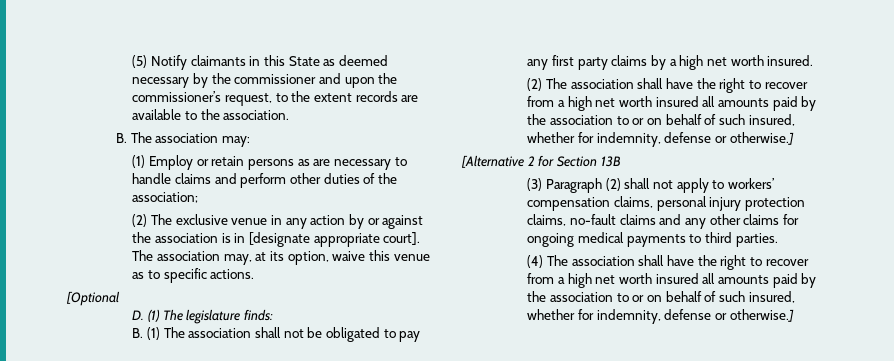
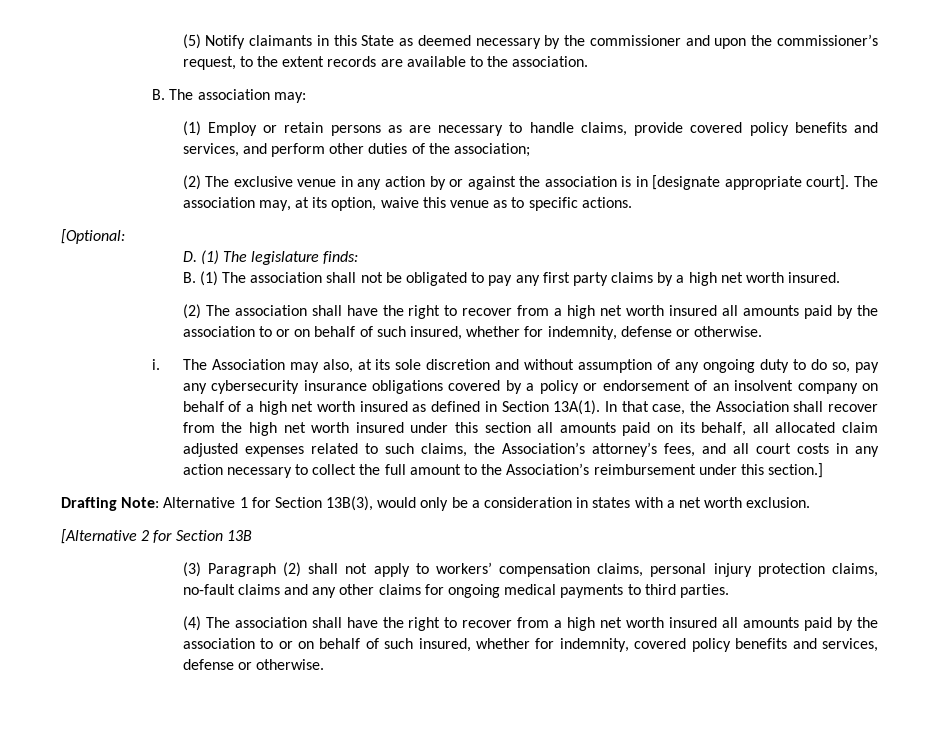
- (1) Employ or retain persons as are necessary to handle claims and perform other duties of the association;
+ (1) Employ or retain persons as are necessary to handle claims, provide covered policy benefits and services, and perform other duties of the association;
- [Optional
+ [Optional:
- (2) The association shall have the right to recover from a high net worth insured all amounts paid by the association to or on behalf of such insured, whether for indemnity, defense or otherwise.]
+ (2) The association shall have the right to recover from a high net worth insured all amounts paid by the association to or on behalf of such insured, whether for indemnity, defense or otherwise.
+ i. The Association may also, at its sole discretion and without assumption of any ongoing duty to do so, pay any cybersecurity insurance obligations covered by a policy or endorsement of an insolvent company on behalf of a high net worth insured as defined in Section 13A(1). In that case, the Association shall recover from the high net worth insured under this section all amounts paid on its behalf, all allocated claim adjusted expenses related to such claims, the Association’s attorney’s fees, and all court costs in any action necessary to collect the full amount to the Association’s reimbursement under this section.]
+ Drafting Note: Alternative 1 for Section 13B(3), would only be a consideration in states with a net worth exclusion.
- (4) The association shall have the right to recover from a high net worth insured all amounts paid by the association to or on behalf of such insured, whether for indemnity, defense or otherwise.]
+ (4) The association shall have the right to recover from a high net worth insured all amounts paid by the association to or on behalf of such insured, whether for indemnity, covered policy benefits and services, defense or otherwise.

